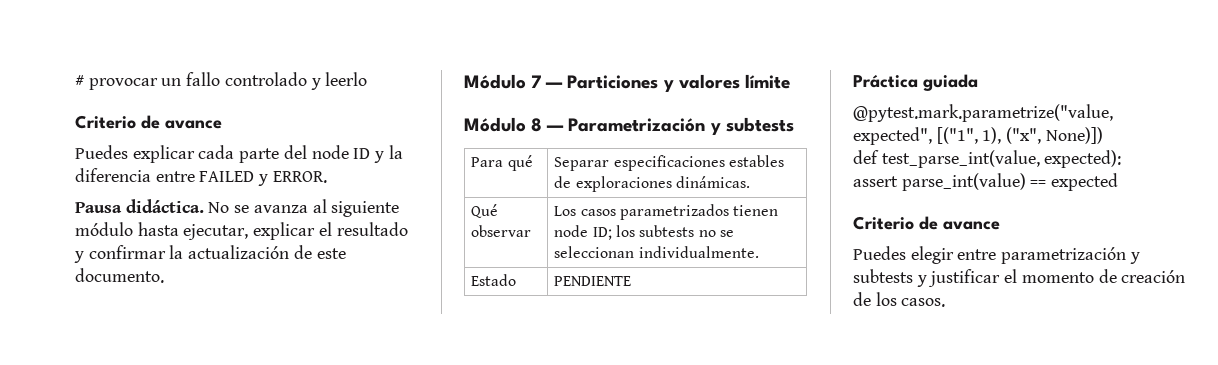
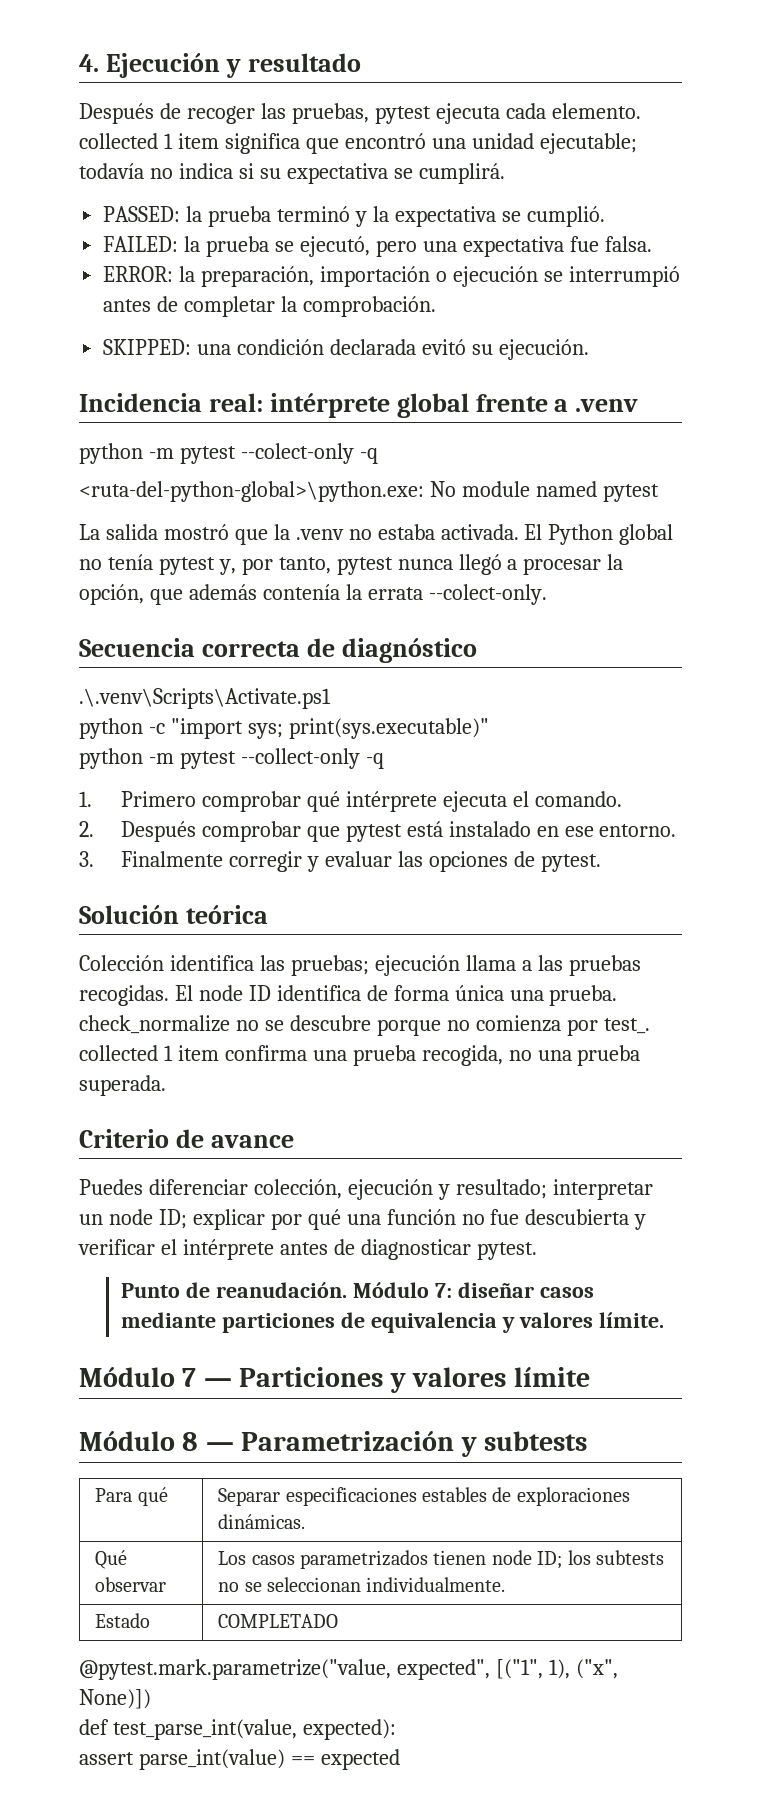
- # provocar un fallo controlado y leerlo
+ 4. Ejecución y resultado
+ Después de recoger las pruebas, pytest ejecuta cada elemento. collected 1 item significa que encontró una unidad ejecutable; todavía no indica si su expectativa se cumplirá.
+ PASSED: la prueba terminó y la expectativa se cumplió.
+ FAILED: la prueba se ejecutó, pero una expectativa fue falsa.
+ ERROR: la preparación, importación o ejecución se interrumpió antes de completar la comprobación.
+ SKIPPED: una condición declarada evitó su ejecución.
+ Incidencia real: intérprete global frente a .venv
+ python -m pytest --colect-only -q
+ <ruta-del-python-global>\python.exe: No module named pytest
+ La salida mostró que la .venv no estaba activada. El Python global no tenía pytest y, por tanto, pytest nunca llegó a procesar la opción, que además contenía la errata --colect-only.
+ Secuencia correcta de diagnóstico
+ .\.venv\Scripts\Activate.ps1
+ python -c "import sys; print(sys.executable)"
+ python -m pytest --collect-only -q
+ 1. Primero comprobar qué intérprete ejecuta el comando.
+ 2. Después comprobar que pytest está instalado en ese entorno.
+ 3. Finalmente corregir y evaluar las opciones de pytest.
+ Solución teórica
+ Colección identifica las pruebas; ejecución llama a las pruebas recogidas. El node ID identifica de forma única una prueba. check_normalize no se descubre porque no comienza por test_. collected 1 item confirma una prueba recogida, no una prueba superada.
  Criterio de avance
- Puedes explicar cada parte del node ID y la diferencia entre FAILED y ERROR.
- Pausa didáctica. No se avanza al siguiente módulo hasta ejecutar, explicar el resultado y confirmar la actualización de este documento.
+ Puedes diferenciar colección, ejecución y resultado; interpretar un node ID; explicar por qué una función no fue descubierta y verificar el intérprete antes de diagnosticar pytest.
+ Punto de reanudación. Módulo 7: diseñar casos mediante particiones de equivalencia y valores límite.
- Estado | PENDIENTE
- Práctica guiada
+ Estado | COMPLETADO
  assert parse_int(value) == expected
- Criterio de avance
- Puedes elegir entre parametrización y subtests y justificar el momento de creación de los casos.

